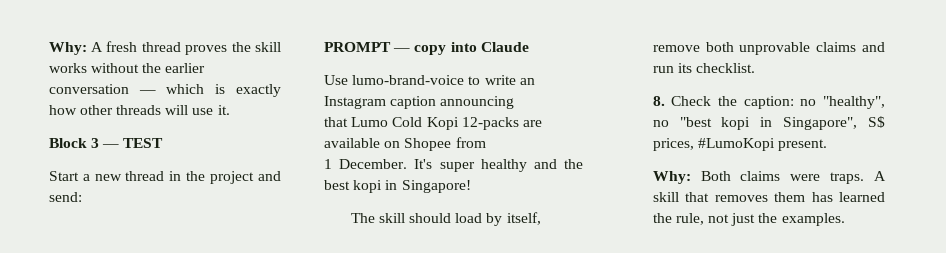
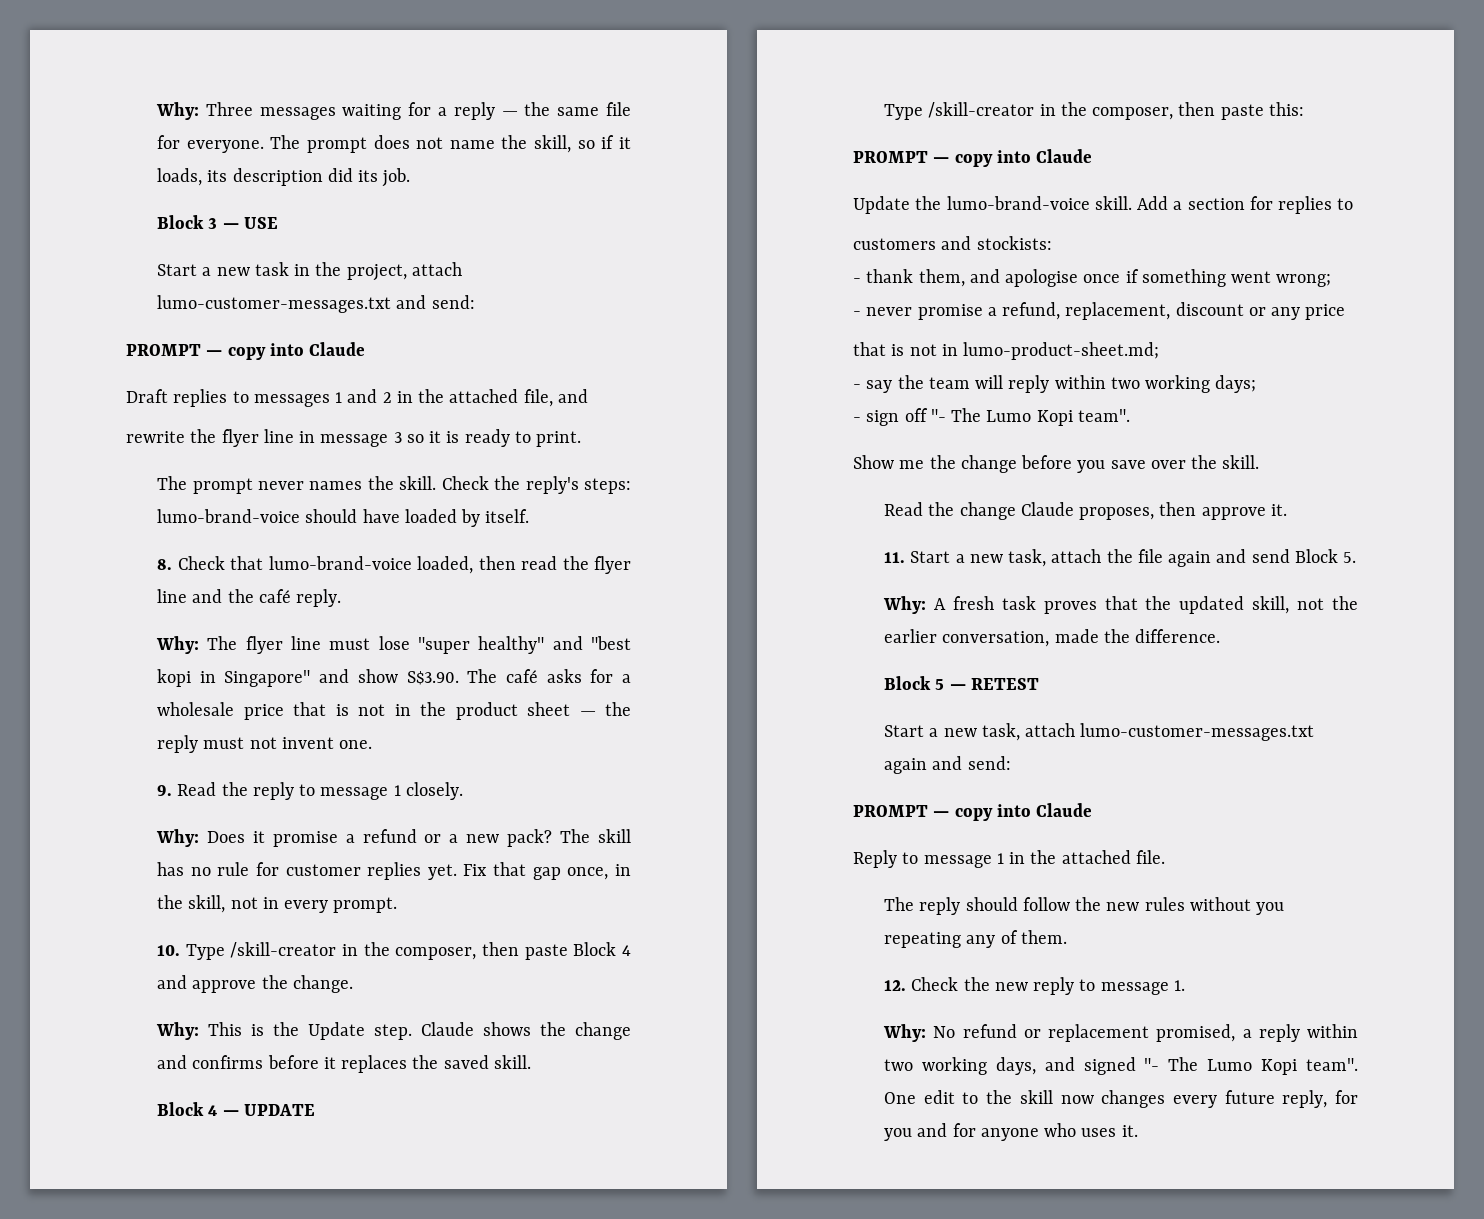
- Why: A fresh thread proves the skill works without the earlier conversation — which is exactly how other threads will use it.
+ Why: Three messages waiting for a reply — the same file for everyone. The prompt does not name the skill, so if it loads, its description did its job.
- Block 3 — TEST
- Start a new thread in the project and send:
+ Block 3 — USE
+ Start a new task in the project, attach lumo-customer-messages.txt and send:
  PROMPT — copy into Claude
- Use lumo-brand-voice to write an Instagram caption announcing
- that Lumo Cold Kopi 12-packs are available on Shopee from
- 1 December. It's super healthy and the best kopi in Singapore!
- The skill should load by itself, remove both unprovable claims and run its checklist.
- 8. Check the caption: no "healthy", no "best kopi in Singapore", S$ prices, #LumoKopi present.
- Why: Both claims were traps. A skill that removes them has learned the rule, not just the examples.
+ Draft replies to messages 1 and 2 in the attached file, and
+ rewrite the flyer line in message 3 so it is ready to print.
+ The prompt never names the skill. Check the reply's steps: lumo-brand-voice should have loaded by itself.
+ 8. Check that lumo-brand-voice loaded, then read the flyer line and the café reply.
+ Why: The flyer line must lose "super healthy" and "best kopi in Singapore" and show S$3.90. The café asks for a wholesale price that is not in the product sheet — the reply must not invent one.
+ 9. Read the reply to message 1 closely.
+ Why: Does it promise a refund or a new pack? The skill has no rule for customer replies yet. Fix that gap once, in the skill, not in every prompt.
+ 10. Type /skill-creator in the composer, then paste Block 4 and approve the change.
+ Why: This is the Update step. Claude shows the change and confirms before it replaces the saved skill.
+ Block 4 — UPDATE
+ Type /skill-creator in the composer, then paste this:
+ PROMPT — copy into Claude
+ Update the lumo-brand-voice skill. Add a section for replies to
+ customers and stockists:
+ - thank them, and apologise once if something went wrong;
+ - never promise a refund, replacement, discount or any price
+ that is not in lumo-product-sheet.md;
+ - say the team will reply within two working days;
+ - sign off "- The Lumo Kopi team".
+ Show me the change before you save over the skill.
+ Read the change Claude proposes, then approve it.
+ 11. Start a new task, attach the file again and send Block 5.
+ Why: A fresh task proves that the updated skill, not the earlier conversation, made the difference.
+ Block 5 — RETEST
+ Start a new task, attach lumo-customer-messages.txt again and send:
+ PROMPT — copy into Claude
+ Reply to message 1 in the attached file.
+ The reply should follow the new rules without you repeating any of them.
+ 12. Check the new reply to message 1.
+ Why: No refund or replacement promised, a reply within two working days, and signed "- The Lumo Kopi team". One edit to the skill now changes every future reply, for you and for anyone who uses it.

